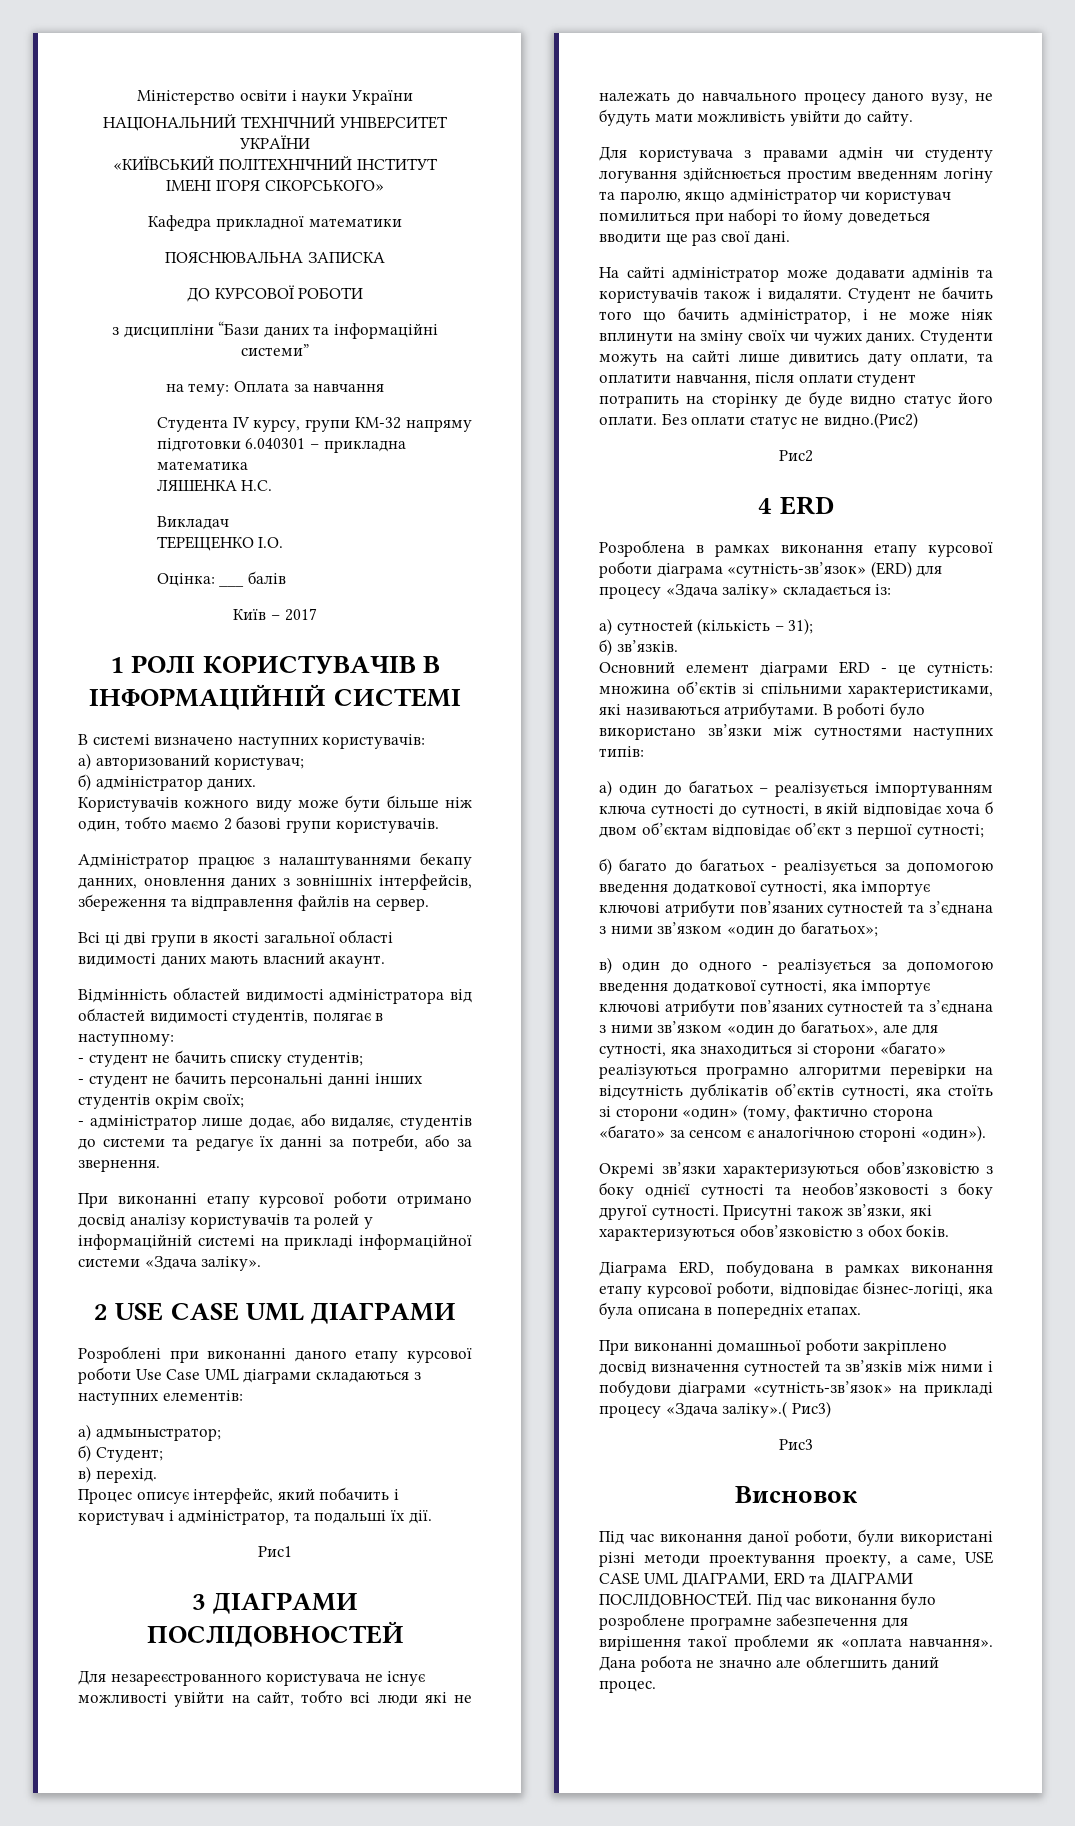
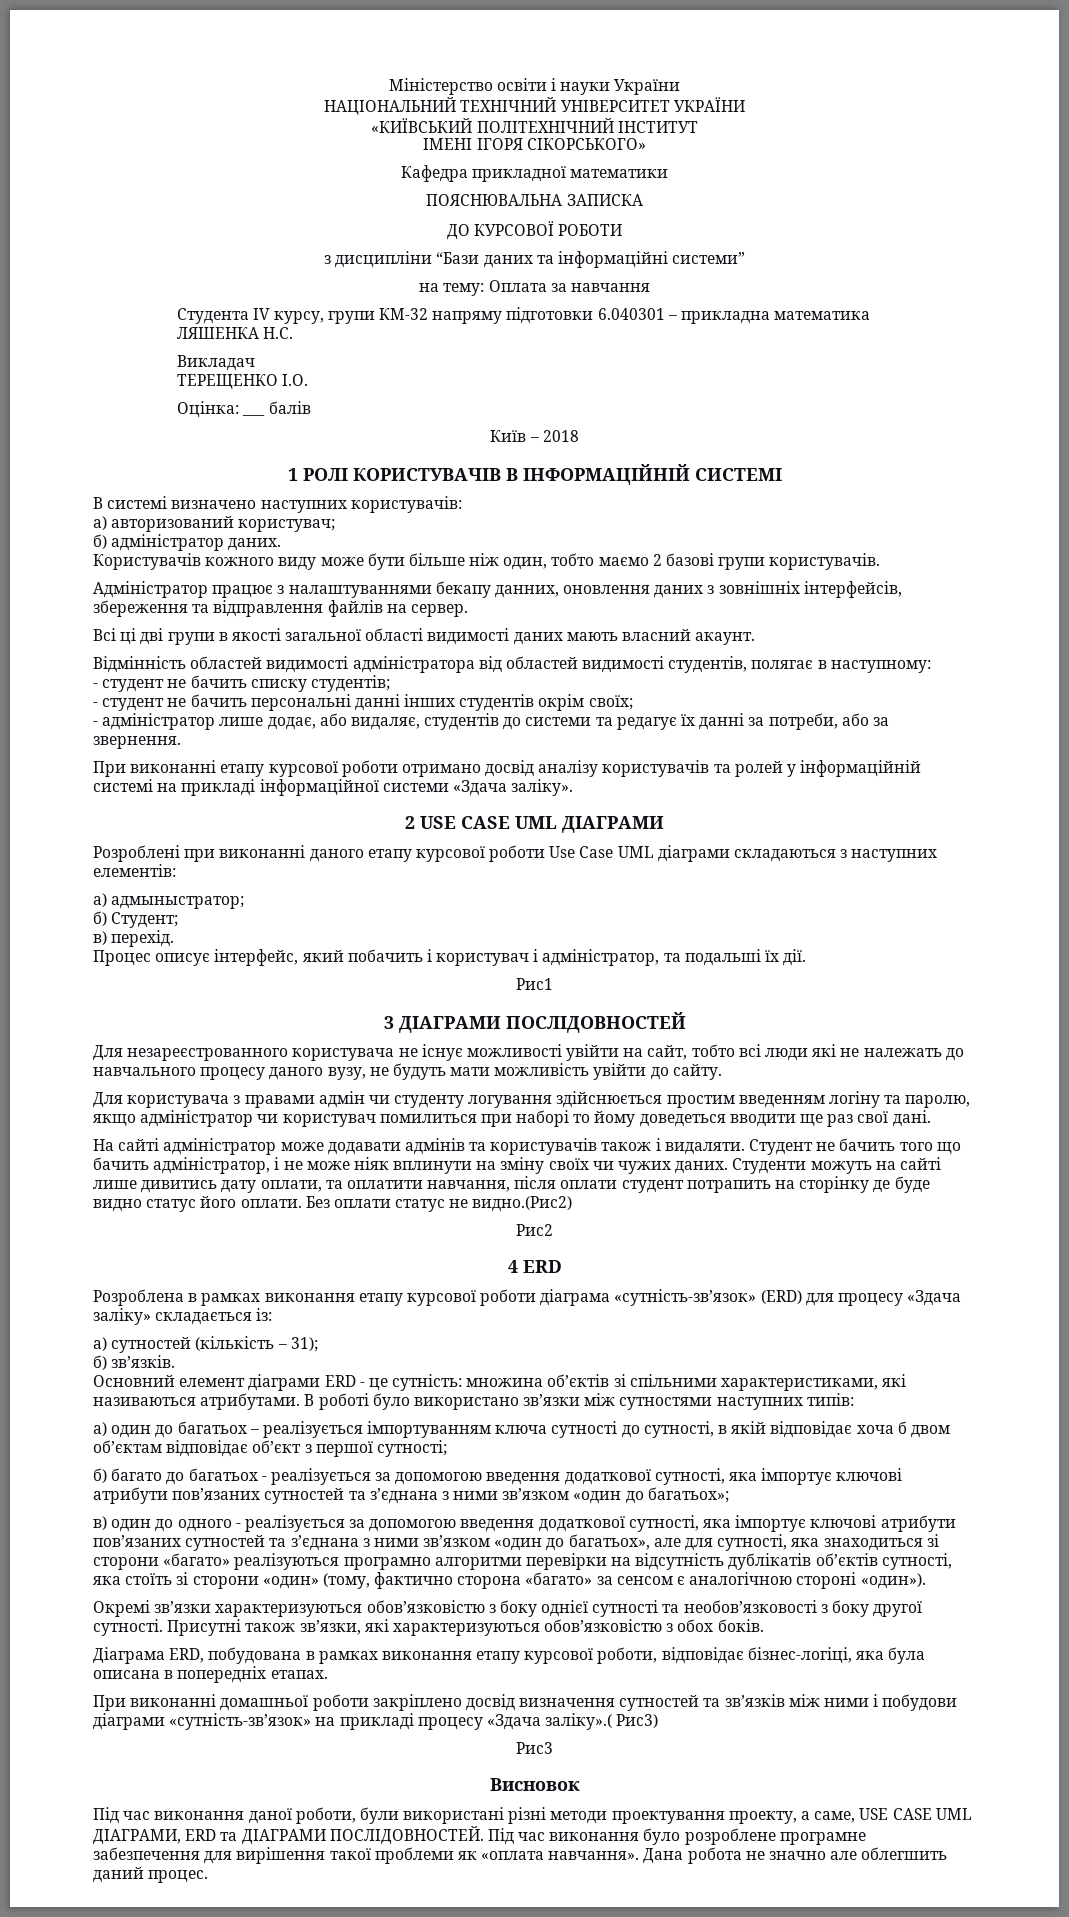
- Київ – 2017
+ Київ – 2018

